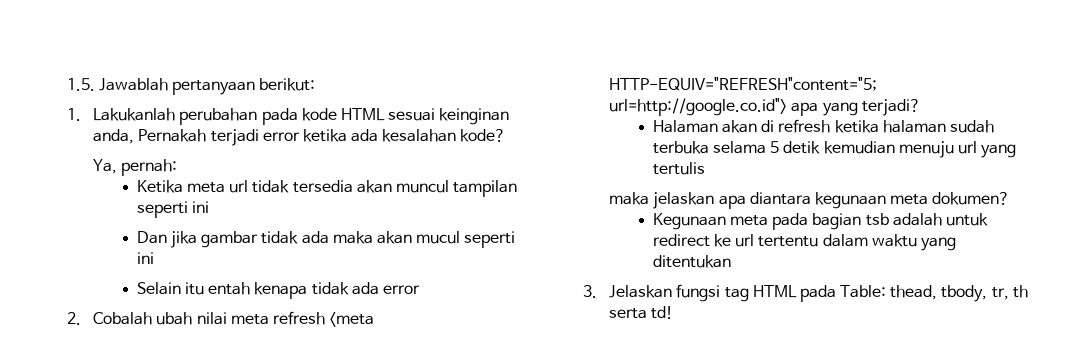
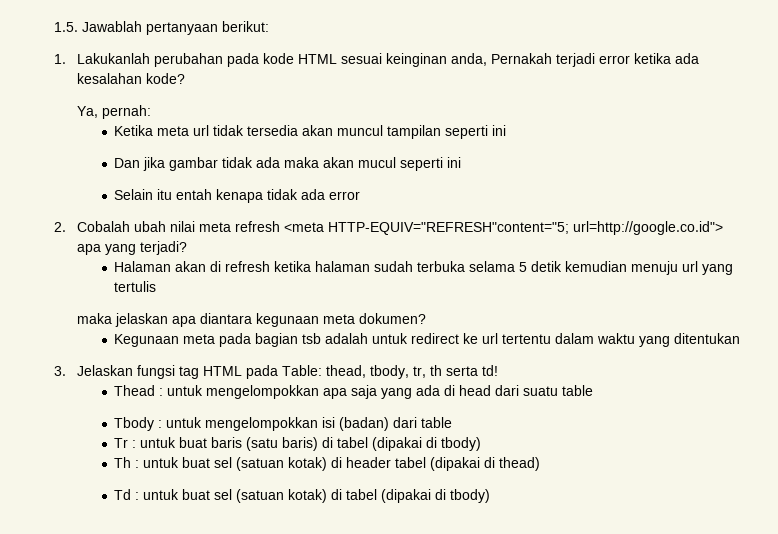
+ Thead : untuk mengelompokkan apa saja yang ada di head dari suatu table
+ Tbody : untuk mengelompokkan isi (badan) dari table
+ Tr : untuk buat baris (satu baris) di tabel (dipakai di tbody)
+ Th : untuk buat sel (satuan kotak) di header tabel (dipakai di thead)
+ Td : untuk buat sel (satuan kotak) di tabel (dipakai di tbody)

